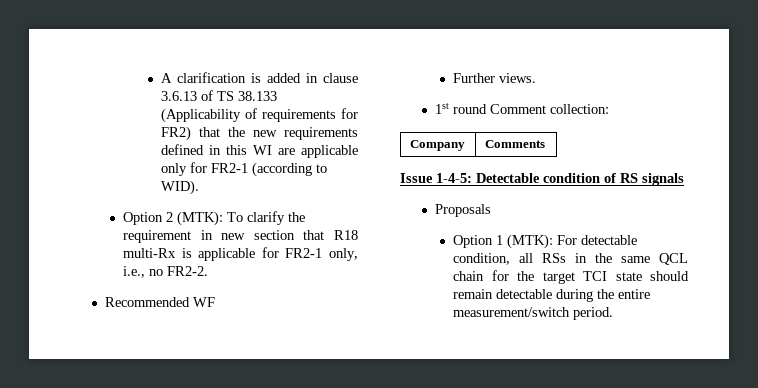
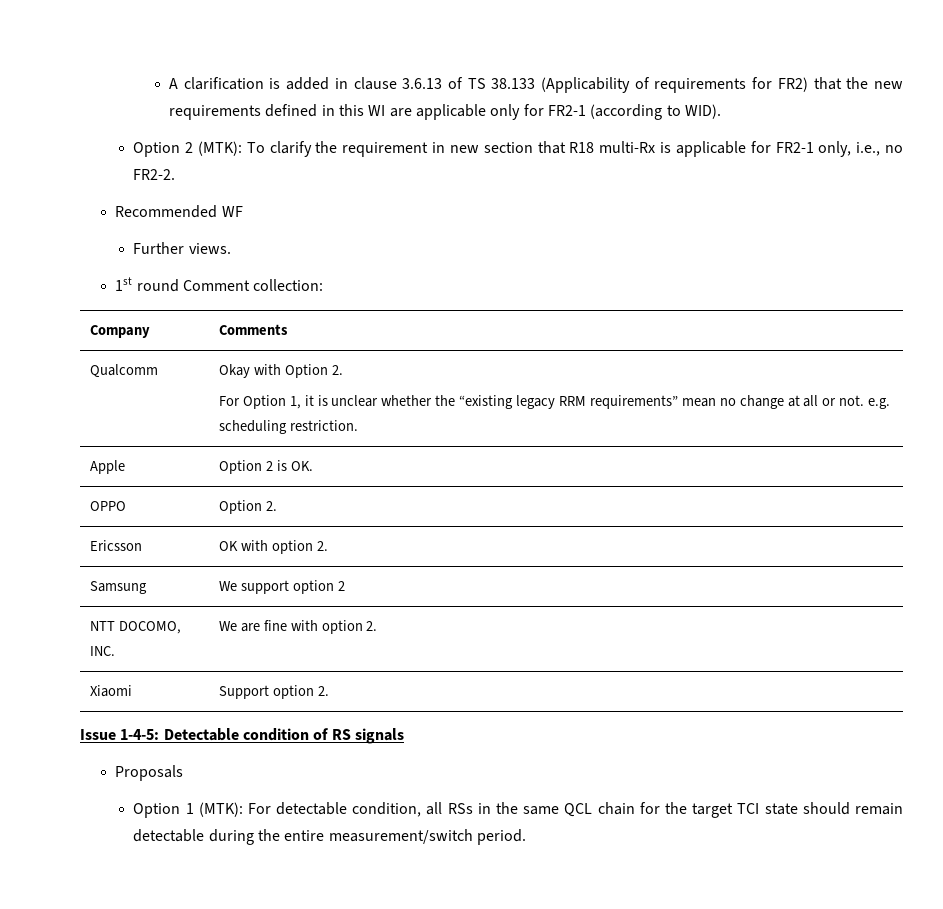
+ Qualcomm | Okay with Option 2.
+ For Option 1, it is unclear whether the “existing legacy RRM requirements” mean no change at all or not. e.g. scheduling restriction.
+ Apple | Option 2 is OK.
+ OPPO | Option 2.
+ Ericsson | OK with option 2.
+ Samsung | We support option 2
+ NTT DOCOMO, INC. | We are fine with option 2.
+ Xiaomi | Support option 2.

